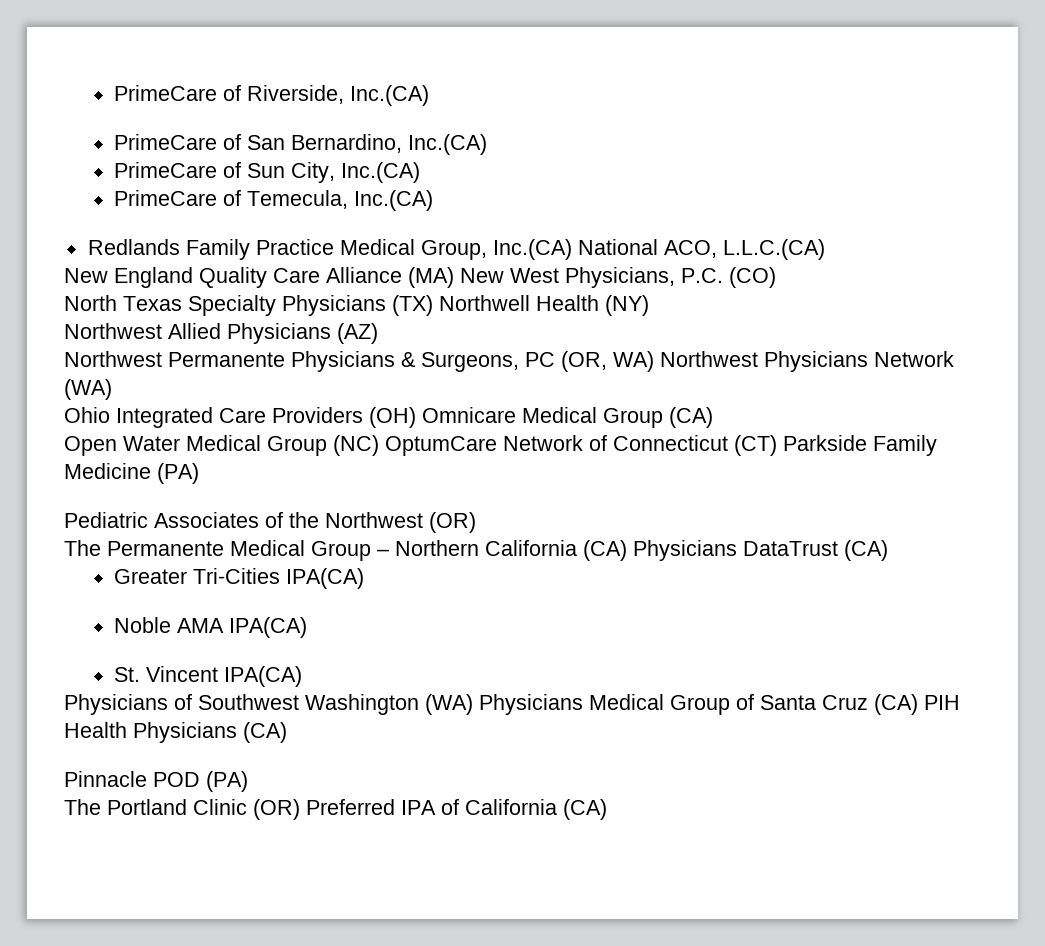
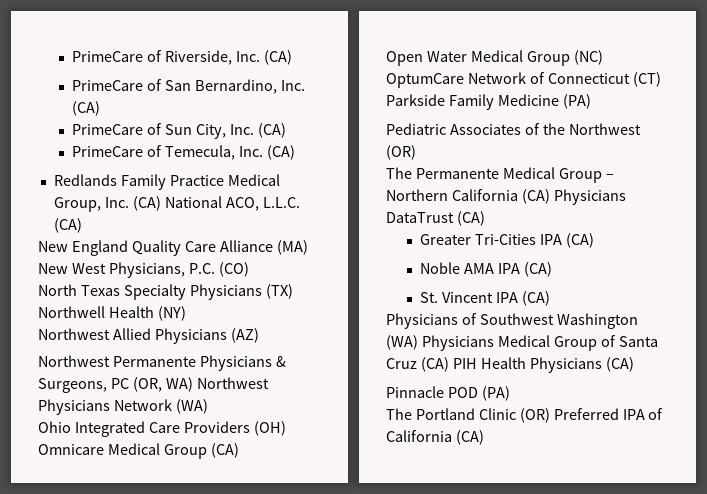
- PrimeCare of Riverside, Inc.(CA)
+ PrimeCare of Riverside, Inc. (CA)
- PrimeCare of San Bernardino, Inc.(CA)
+ PrimeCare of San Bernardino, Inc. (CA)
- PrimeCare of Sun City, Inc.(CA)
+ PrimeCare of Sun City, Inc. (CA)
- PrimeCare of Temecula, Inc.(CA)
+ PrimeCare of Temecula, Inc. (CA)
- Redlands Family Practice Medical Group, Inc.(CA) National ACO, L.L.C.(CA)
+ Redlands Family Practice Medical Group, Inc. (CA) National ACO, L.L.C. (CA)
- Greater Tri-Cities IPA(CA)
+ Greater Tri-Cities IPA (CA)
- Noble AMA IPA(CA)
+ Noble AMA IPA (CA)
- St. Vincent IPA(CA)
+ St. Vincent IPA (CA)

